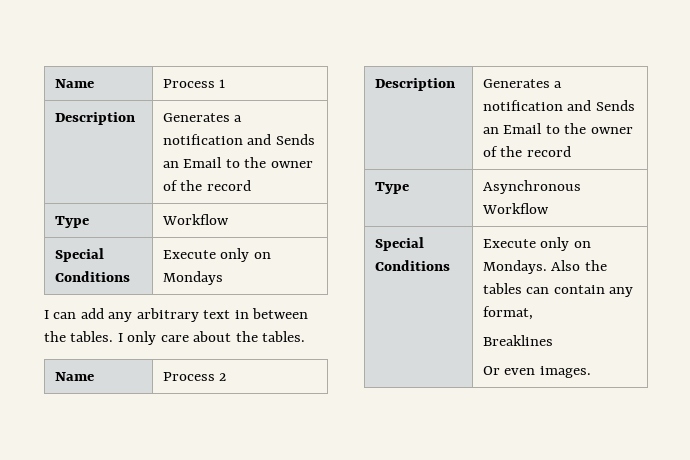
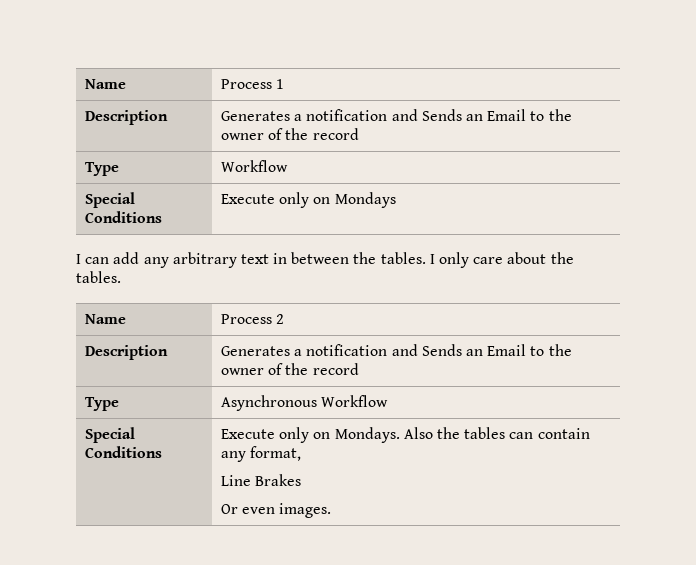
  Special Conditions | Execute only on Mondays. Also the tables can contain any format,
- Breaklines
+ Line Brakes

